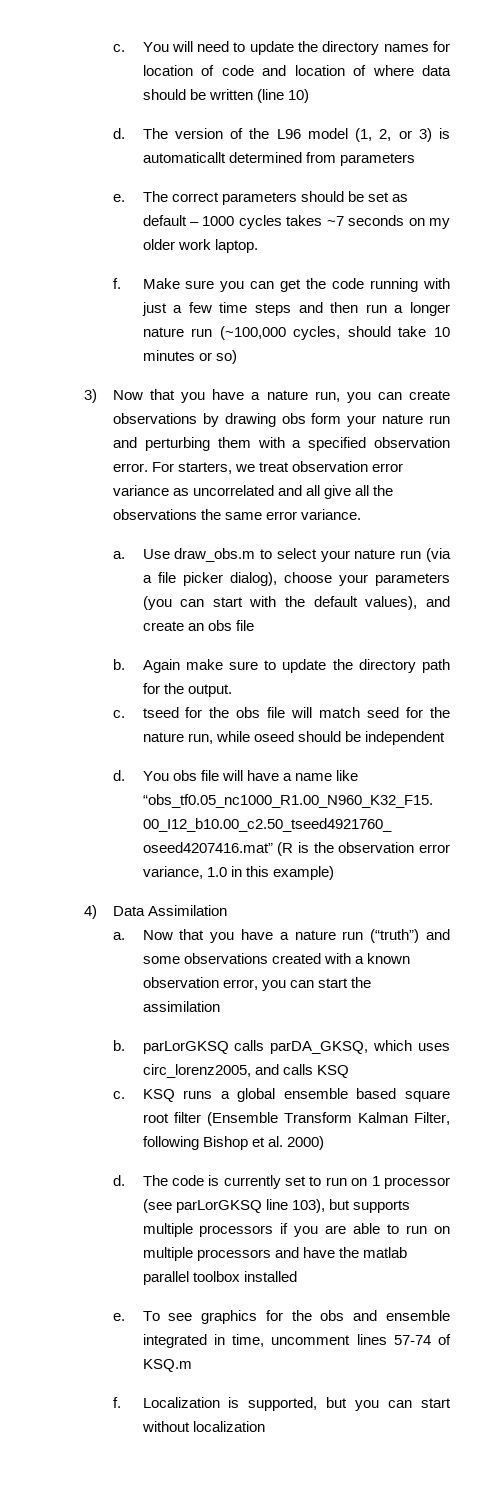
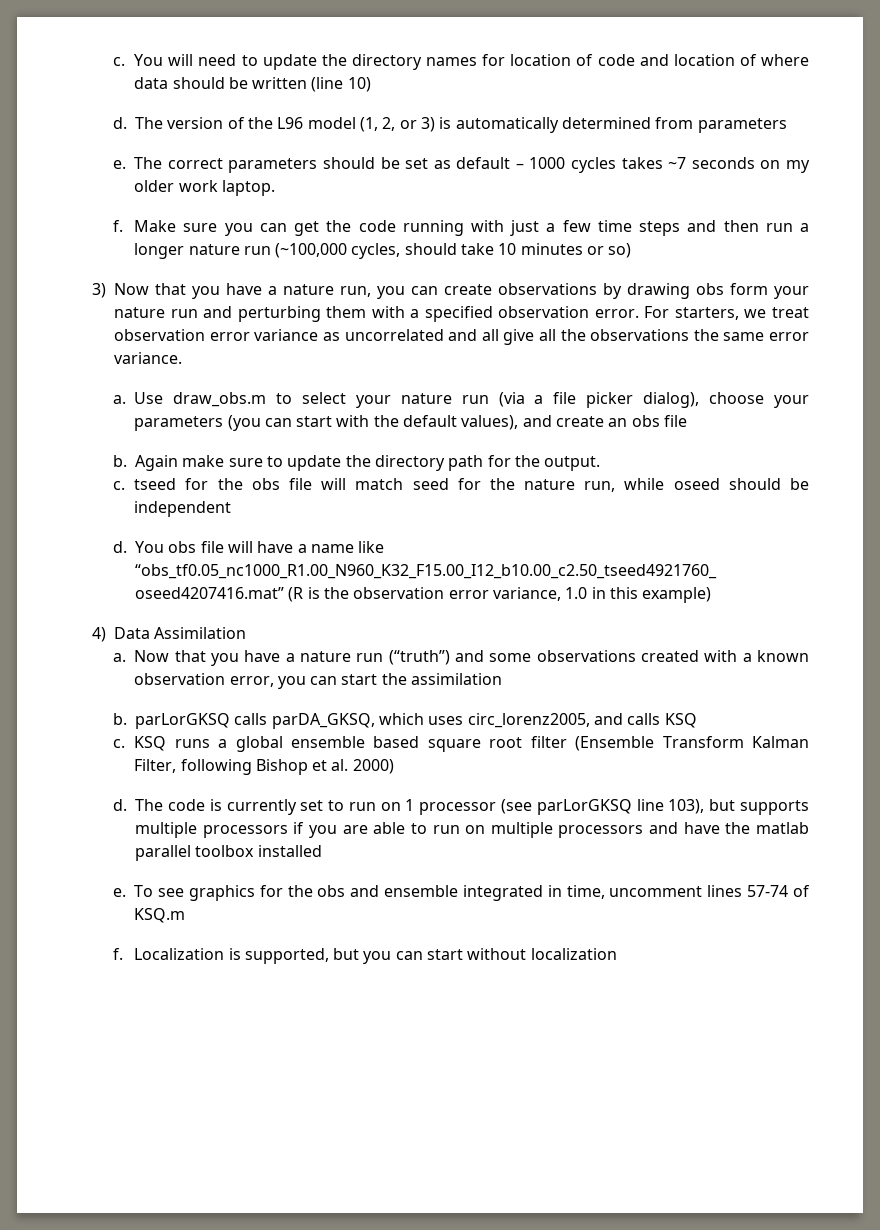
- The version of the L96 model (1, 2, or 3) is automaticallt determined from parameters
+ The version of the L96 model (1, 2, or 3) is automatically determined from parameters

